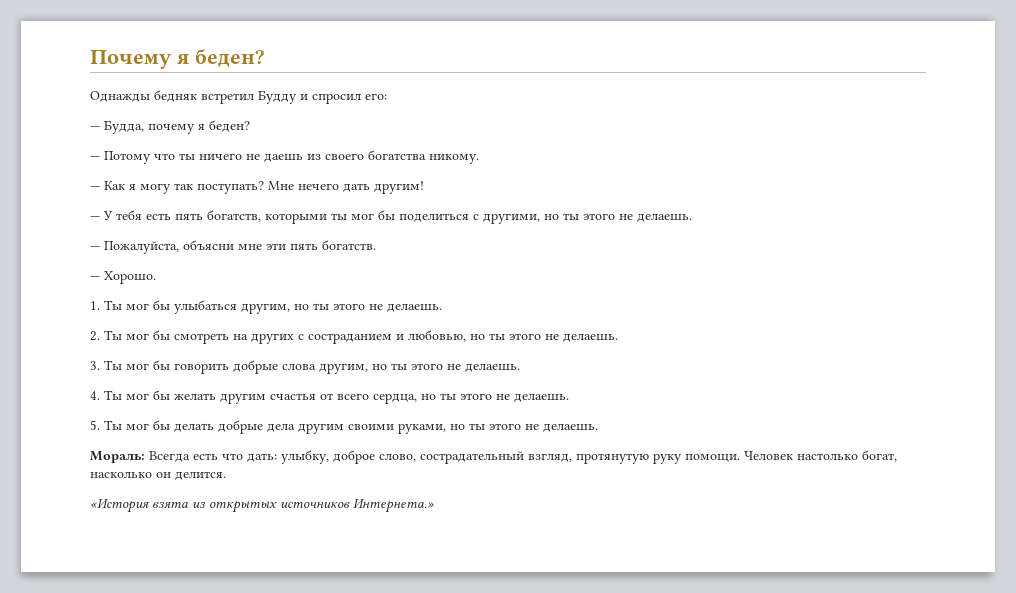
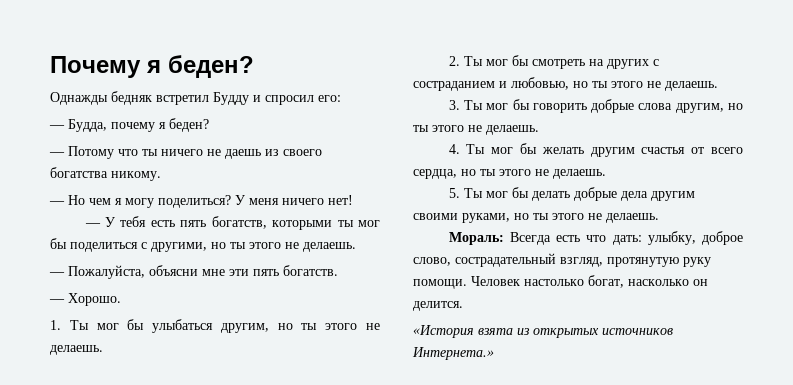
- — Как я могу так поступать? Мне нечего дать другим!
+ — Но чем я могу поделиться? У меня ничего нет!

